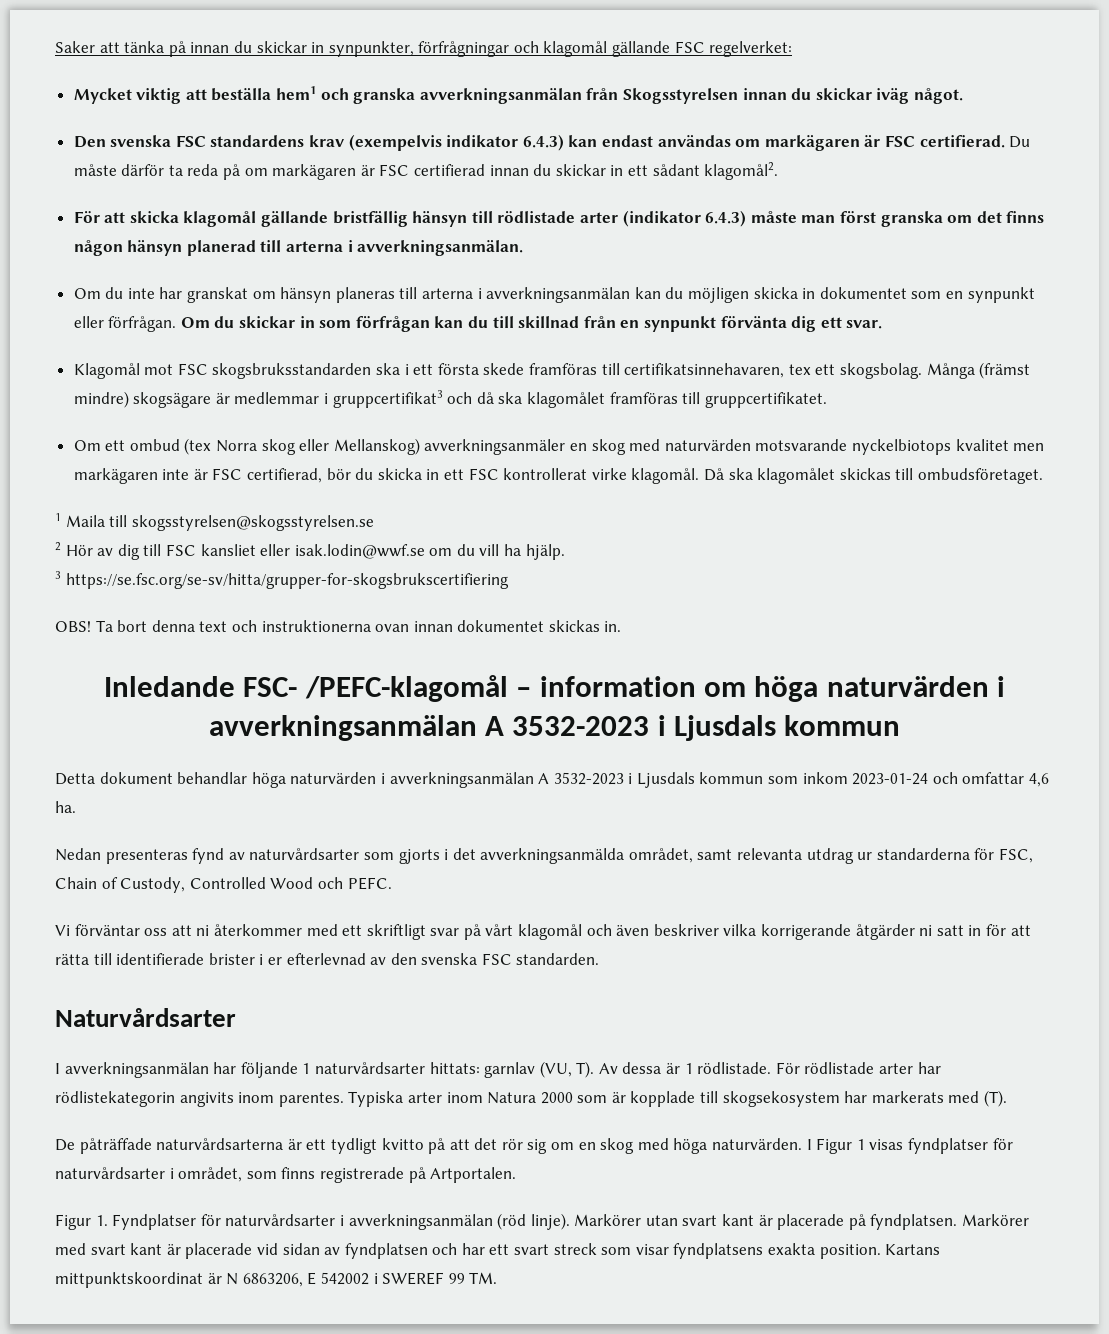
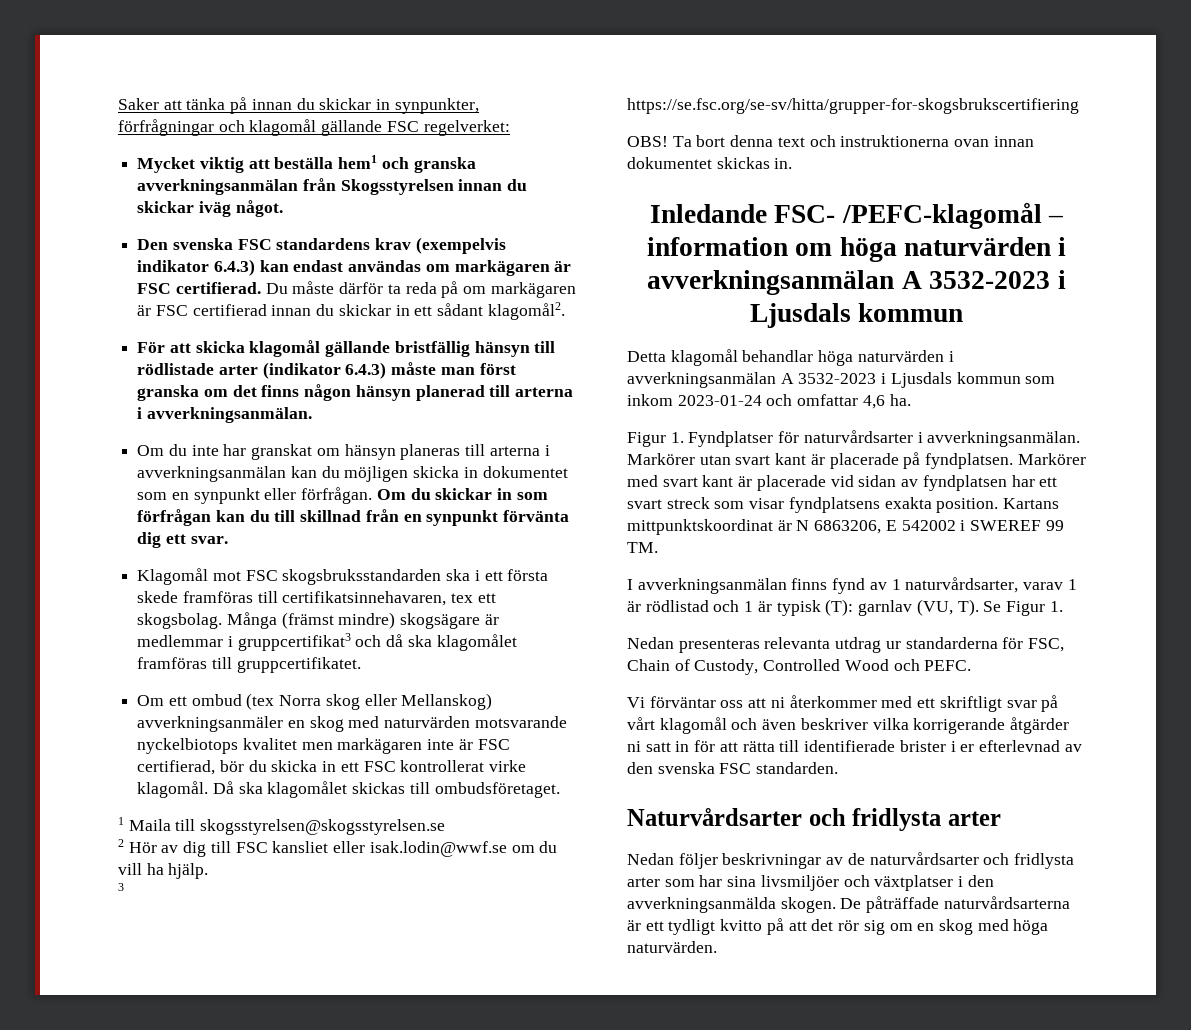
- Detta dokument behandlar höga naturvärden i avverkningsanmälan A 3532-2023 i Ljusdals kommun som inkom 2023-01-24 och omfattar 4,6 ha.
+ Detta klagomål behandlar höga naturvärden i avverkningsanmälan A 3532-2023 i Ljusdals kommun som inkom 2023-01-24 och omfattar 4,6 ha.
- Nedan presenteras fynd av naturvårdsarter som gjorts i det avverkningsanmälda området, samt relevanta utdrag ur standarderna för FSC, Chain of Custody, Controlled Wood och PEFC.
+ Figur 1. Fyndplatser för naturvårdsarter i avverkningsanmälan. Markörer utan svart kant är placerade på fyndplatsen. Markörer med svart kant är placerade vid sidan av fyndplatsen har ett svart streck som visar fyndplatsens exakta position. Kartans mittpunktskoordinat är N 6863206, E 542002 i SWEREF 99 TM.
+ I avverkningsanmälan finns fynd av 1 naturvårdsarter, varav 1 är rödlistad och 1 är typisk (T): garnlav (VU, T). Se Figur 1.
+ Nedan presenteras relevanta utdrag ur standarderna för FSC, Chain of Custody, Controlled Wood och PEFC.
- Naturvårdsarter
- I avverkningsanmälan har följande 1 naturvårdsarter hittats: garnlav (VU, T). Av dessa är 1 rödlistade. För rödlistade arter har rödlistekategorin angivits inom parentes. Typiska arter inom Natura 2000 som är kopplade till skogsekosystem har markerats med (T).
- De påträffade naturvårdsarterna är ett tydligt kvitto på att det rör sig om en skog med höga naturvärden. I Figur 1 visas fyndplatser för naturvårdsarter i området, som finns registrerade på Artportalen.
- Figur 1. Fyndplatser för naturvårdsarter i avverkningsanmälan (röd linje). Markörer utan svart kant är placerade på fyndplatsen. Markörer med svart kant är placerade vid sidan av fyndplatsen och har ett svart streck som visar fyndplatsens exakta position. Kartans mittpunktskoordinat är N 6863206, E 542002 i SWEREF 99 TM.
+ Naturvårdsarter och fridlysta arter
+ Nedan följer beskrivningar av de naturvårdsarter och fridlysta arter som har sina livsmiljöer och växtplatser i den avverkningsanmälda skogen. De påträffade naturvårdsarterna är ett tydligt kvitto på att det rör sig om en skog med höga naturvärden.

